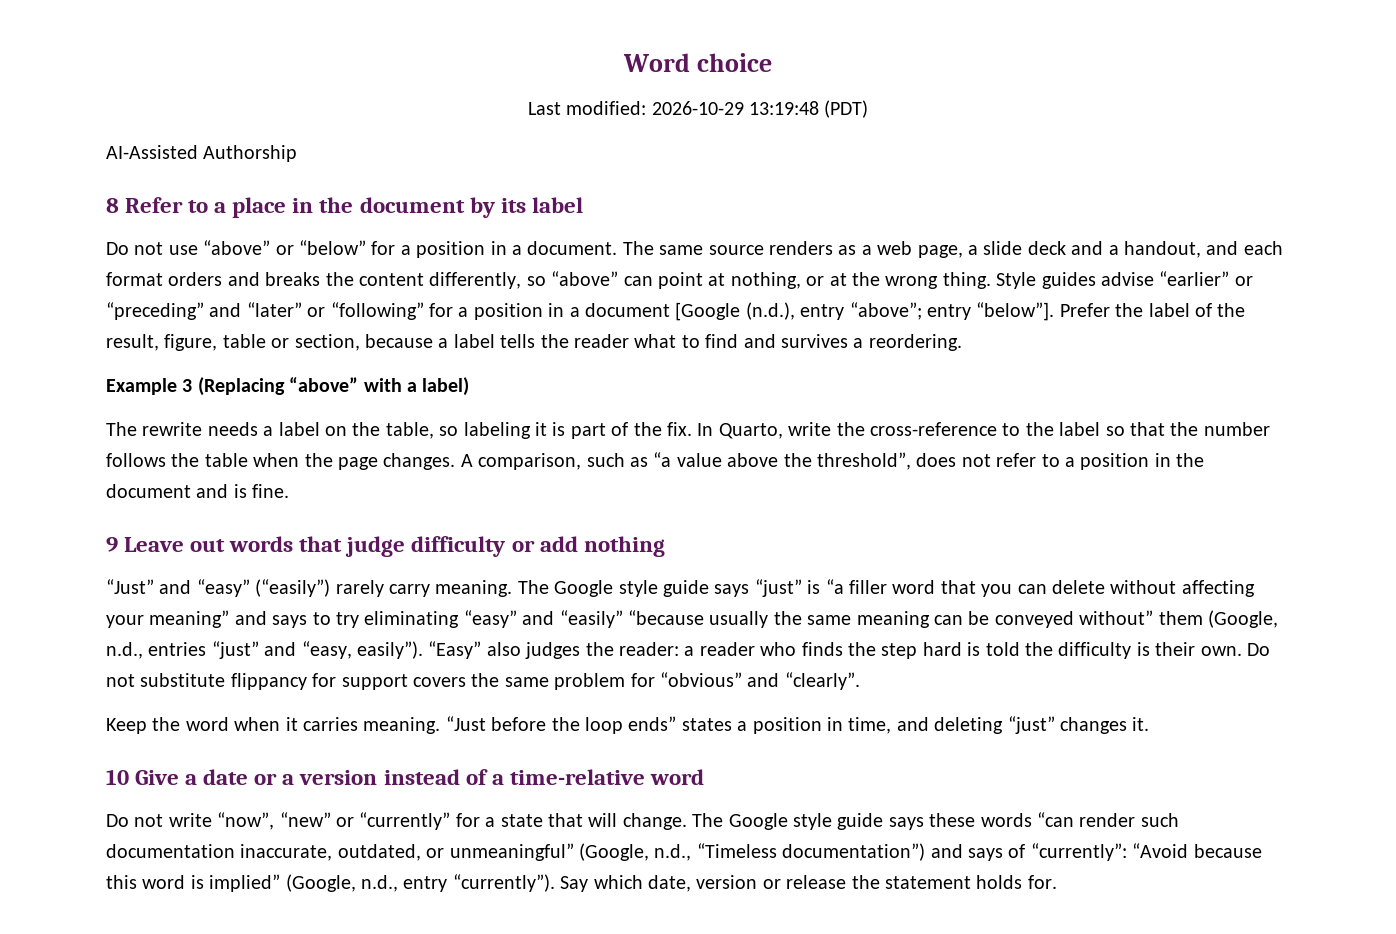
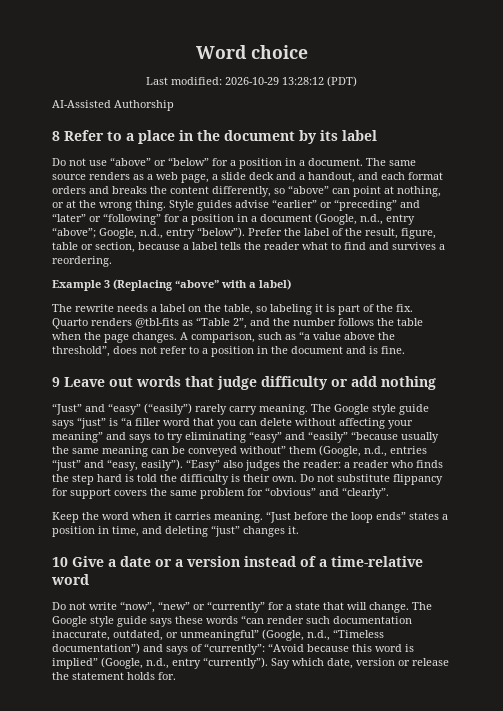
- Last modified: 2026-10-29 13:19:48 (PDT)
+ Last modified: 2026-10-29 13:28:12 (PDT)
- Style guides advise “earlier” or “preceding” and “later” or “following” for a position in a document [Google (n.d.), entry “above”; entry “below”].
+ Style guides advise “earlier” or “preceding” and “later” or “following” for a position in a document (Google, n.d., entry “above”; Google, n.d., entry “below”).
- In Quarto, write the cross-reference to the label so that the number follows the table when the page changes.
+ Quarto renders @tbl-fits as “Table 2”, and the number follows the table when the page changes.

